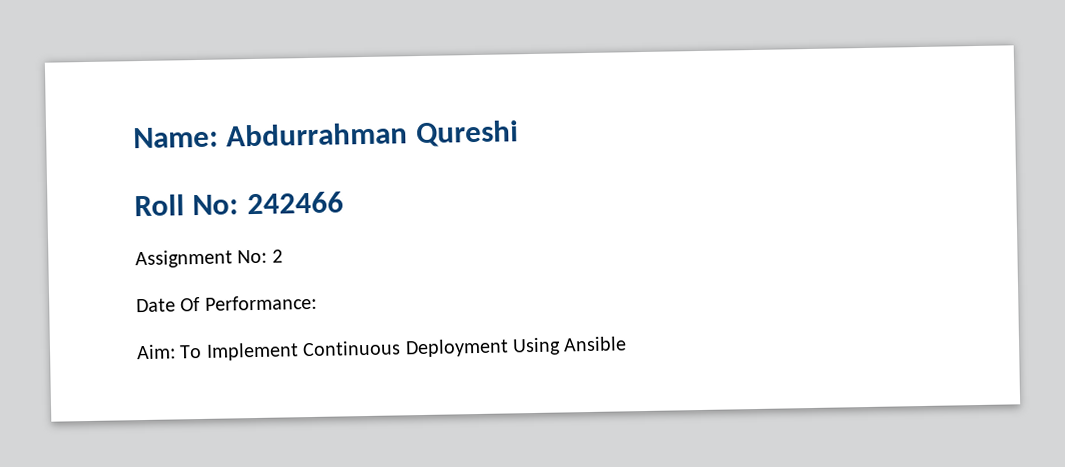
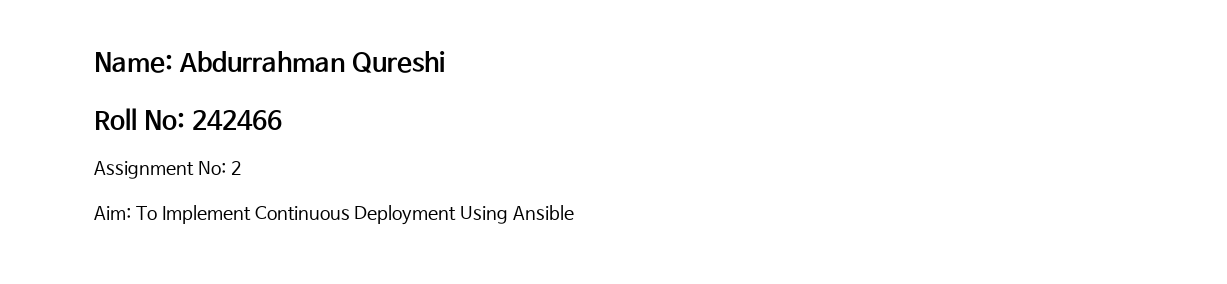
- Date Of Performance:

